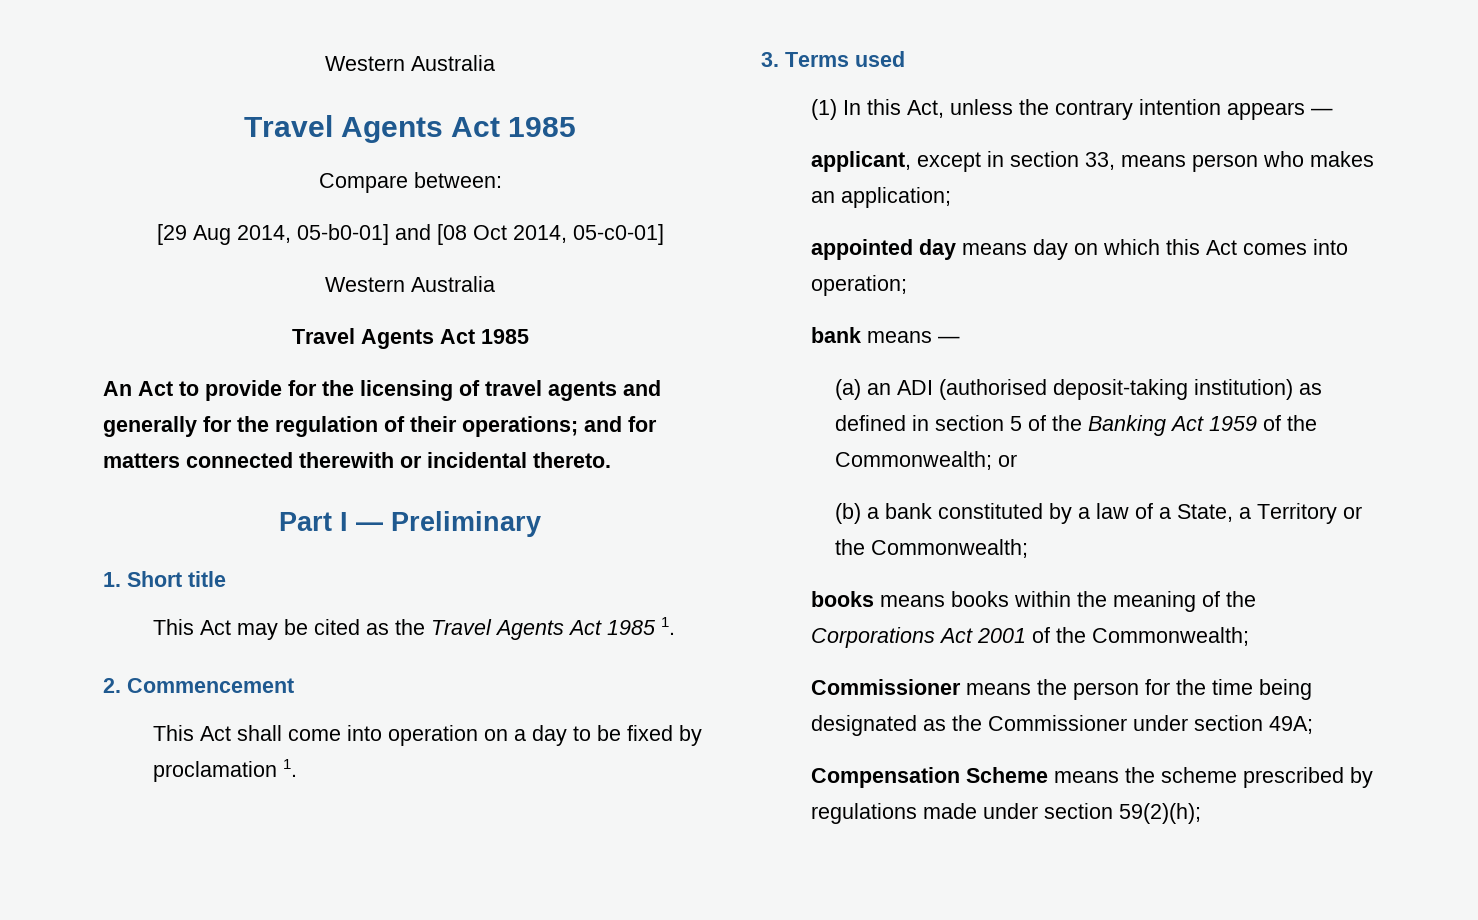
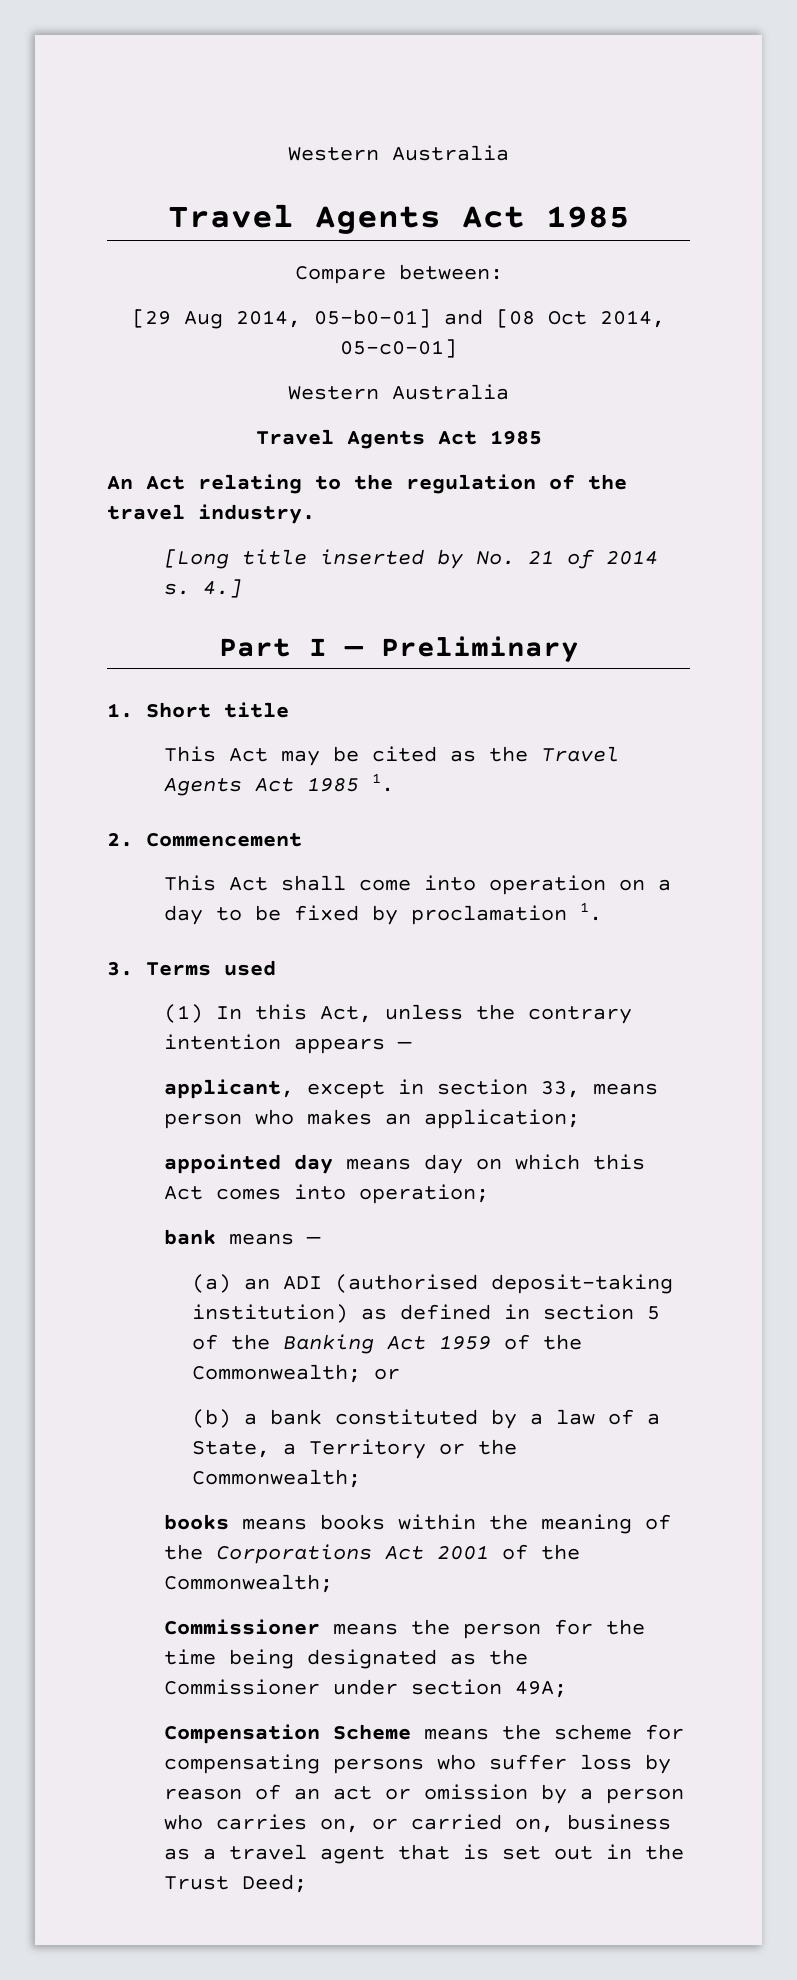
- An Act to provide for the licensing of travel agents and generally for the regulation of their operations; and for matters connected therewith or incidental thereto.
+ An Act relating to the regulation of the travel industry.
+ [Long title inserted by No. 21 of 2014 s. 4.]
- Compensation Scheme means the scheme prescribed by regulations made under section 59(2)(h);
+ Compensation Scheme means the scheme for compensating persons who suffer loss by reason of an act or omission by a person who carries on, or carried on, business as a travel agent that is set out in the Trust Deed;

